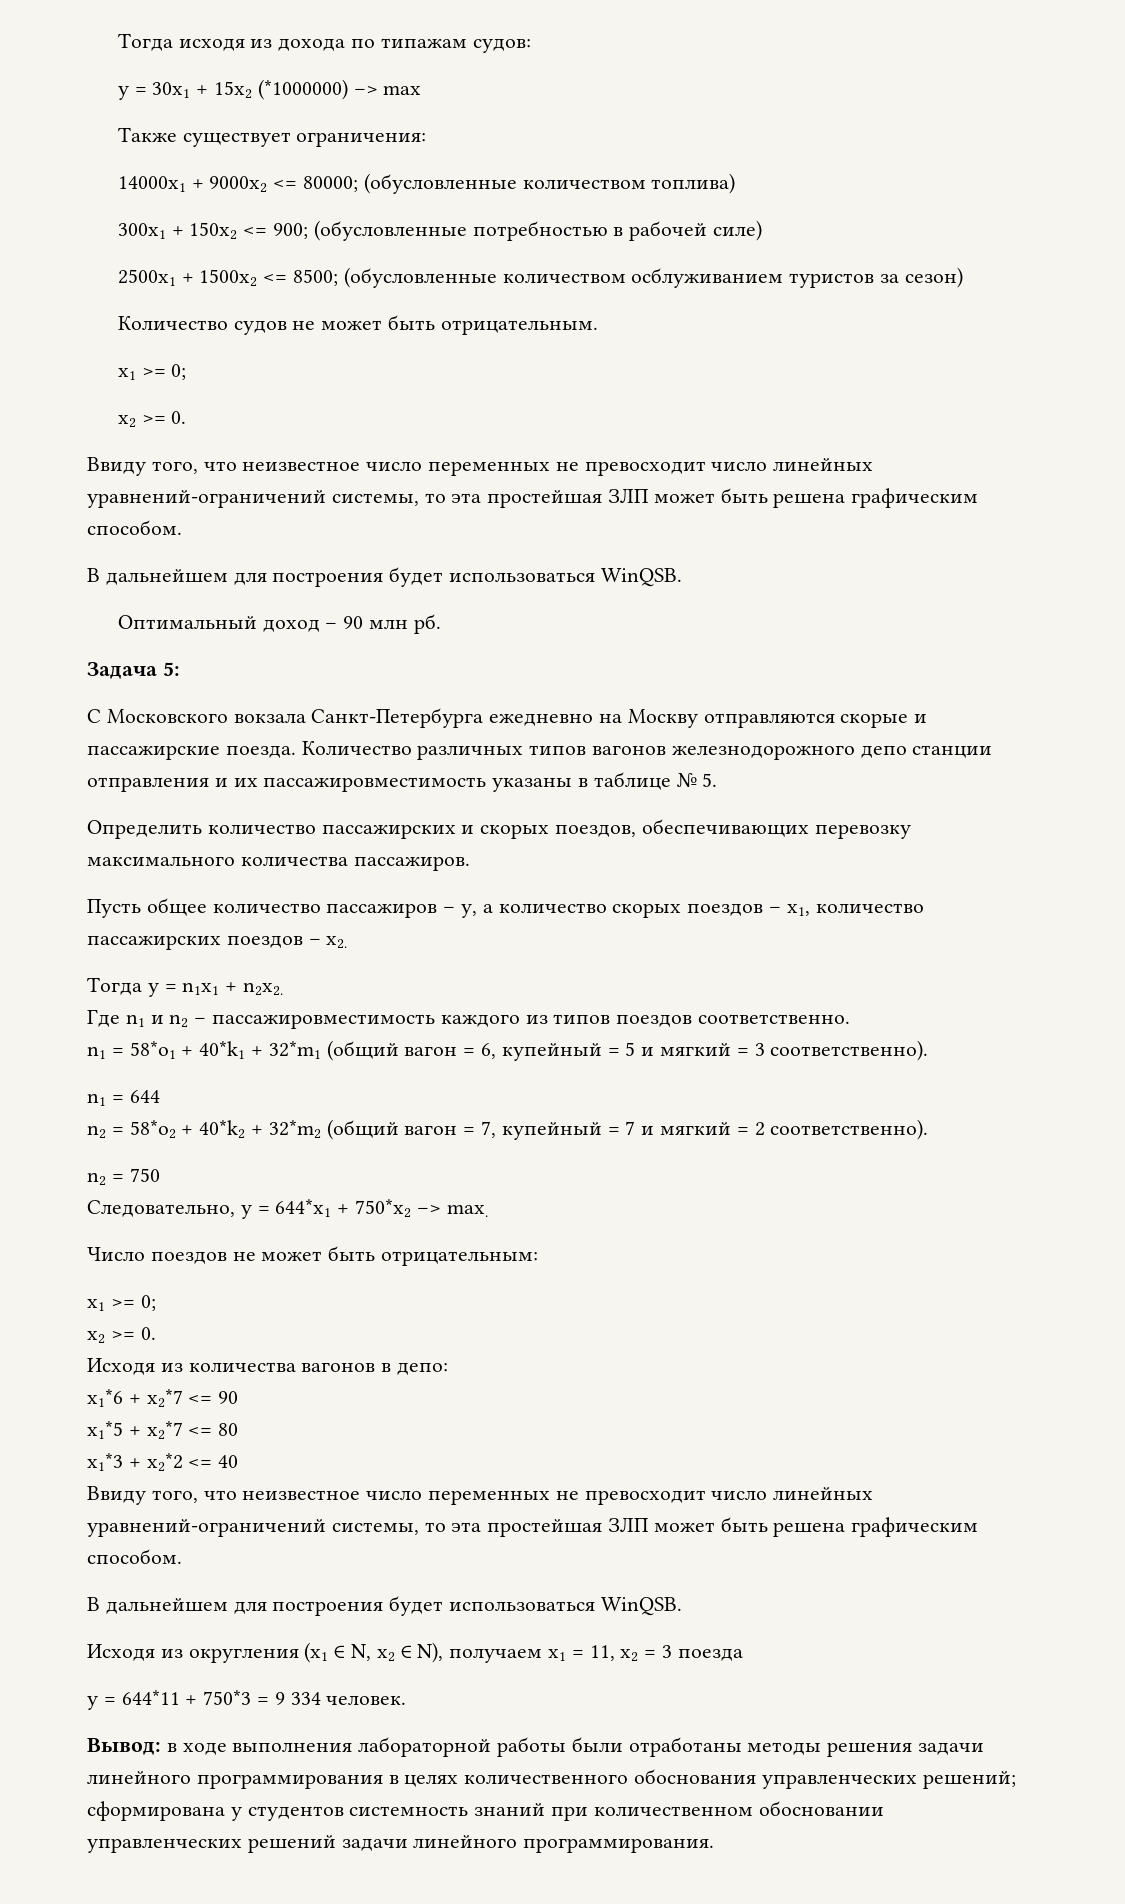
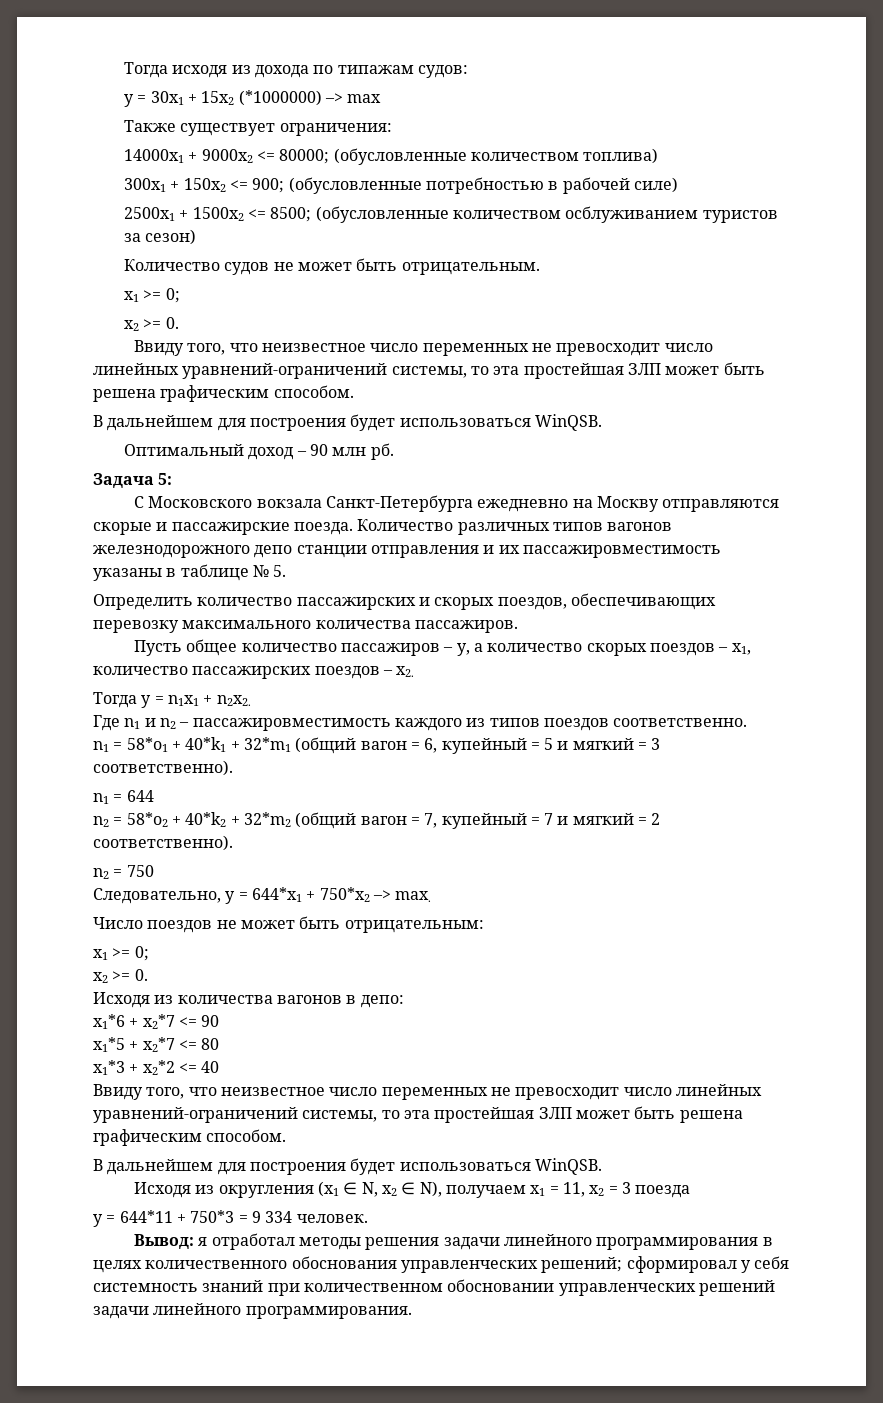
- Вывод: в ходе выполнения лабораторной работы были отработаны методы решения задачи линейного программирования в целях количественного обоснования управленческих решений; сформирована у студентов системность знаний при количественном обосновании управленческих решений задачи линейного программирования.
+ Вывод: я отработал методы решения задачи линейного программирования в целях количественного обоснования управленческих решений; сформировал у себя системность знаний при количественном обосновании управленческих решений задачи линейного программирования.

